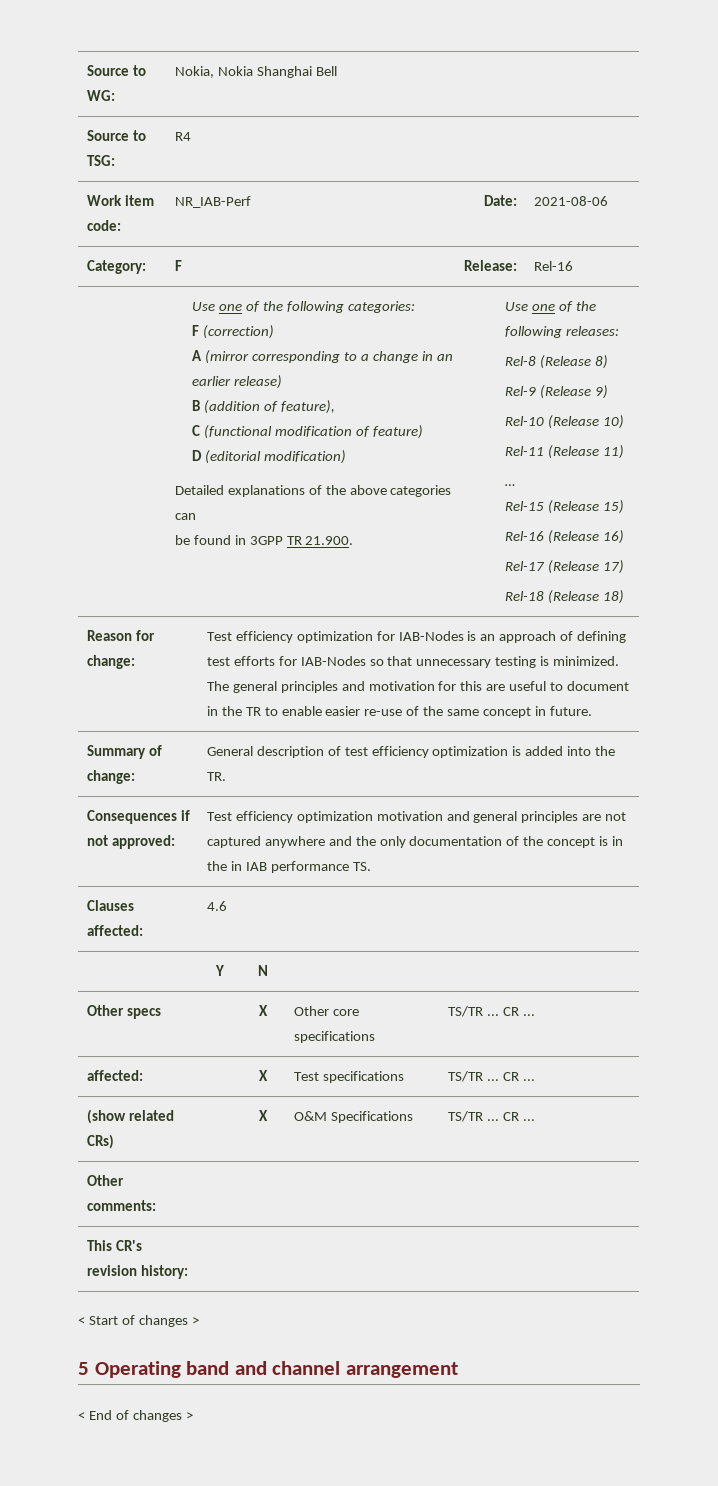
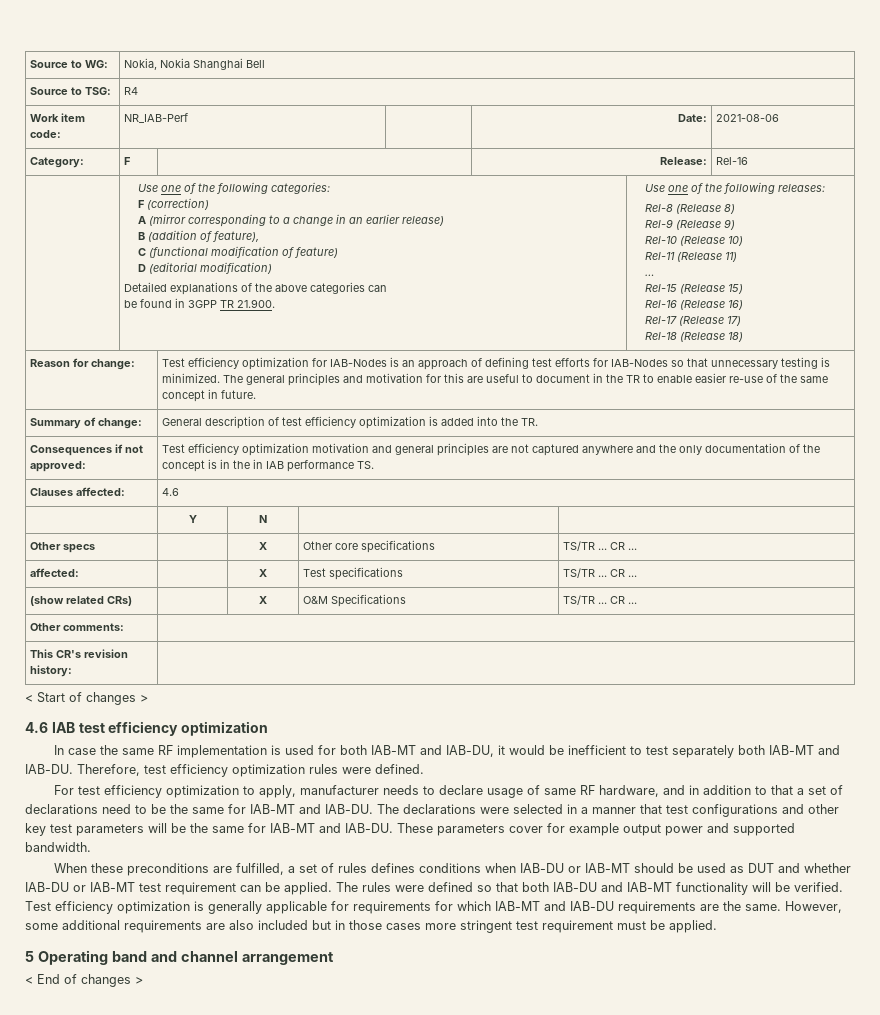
+ 4.6 IAB test efficiency optimization
+ In case the same RF implementation is used for both IAB-MT and IAB-DU, it would be inefficient to test separately both IAB-MT and IAB-DU. Therefore, test efficiency optimization rules were defined.
+ For test efficiency optimization to apply, manufacturer needs to declare usage of same RF hardware, and in addition to that a set of declarations need to be the same for IAB-MT and IAB-DU. The declarations were selected in a manner that test configurations and other key test parameters will be the same for IAB-MT and IAB-DU. These parameters cover for example output power and supported bandwidth.
+ When these preconditions are fulfilled, a set of rules defines conditions when IAB-DU or IAB-MT should be used as DUT and whether IAB-DU or IAB-MT test requirement can be applied. The rules were defined so that both IAB-DU and IAB-MT functionality will be verified. Test efficiency optimization is generally applicable for requirements for which IAB-MT and IAB-DU requirements are the same. However, some additional requirements are also included but in those cases more stringent test requirement must be applied.

